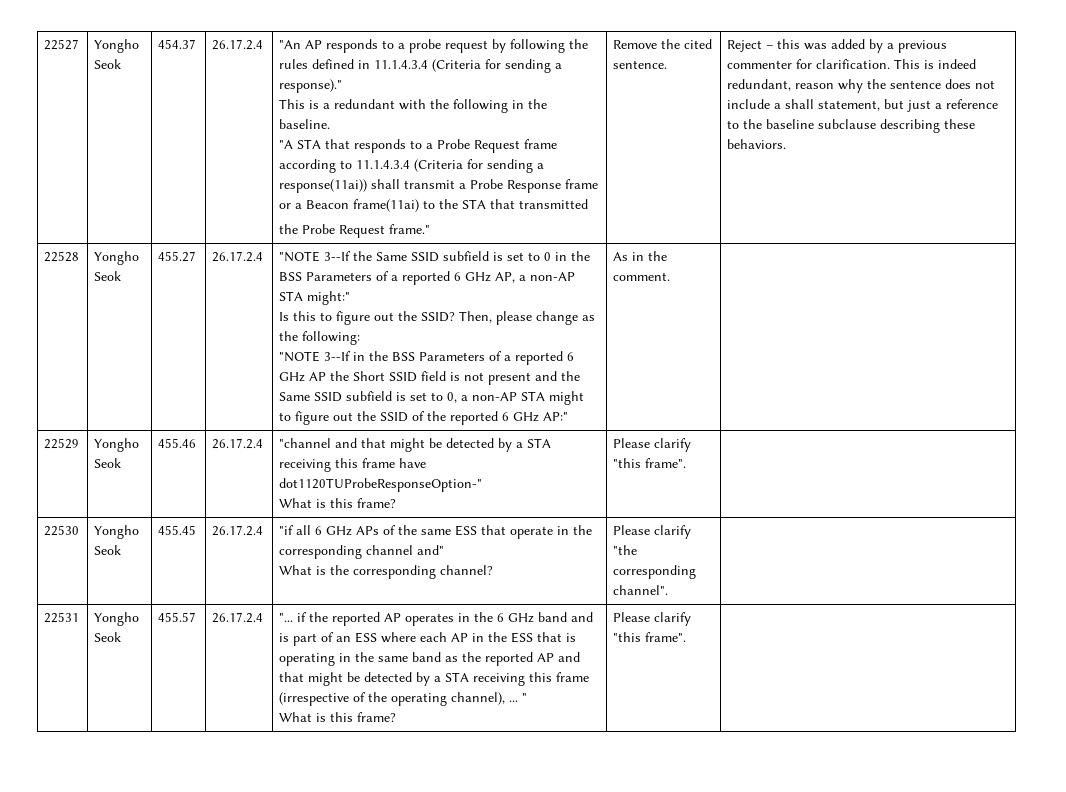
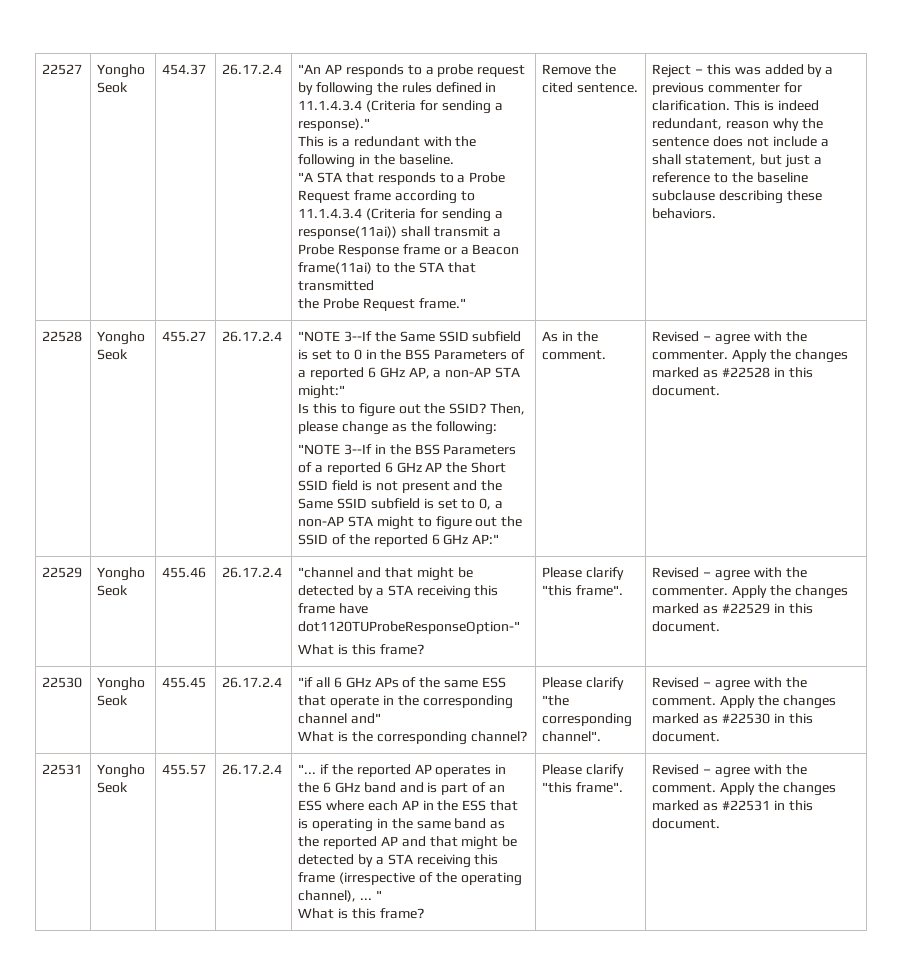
+ Revised – agree with the commenter. Apply the changes marked as #22528 in this document.
+ Revised – agree with the commenter. Apply the changes marked as #22529 in this document.
+ Revised – agree with the comment. Apply the changes marked as #22530 in this document.
+ Revised – agree with the comment. Apply the changes marked as #22531 in this document.

